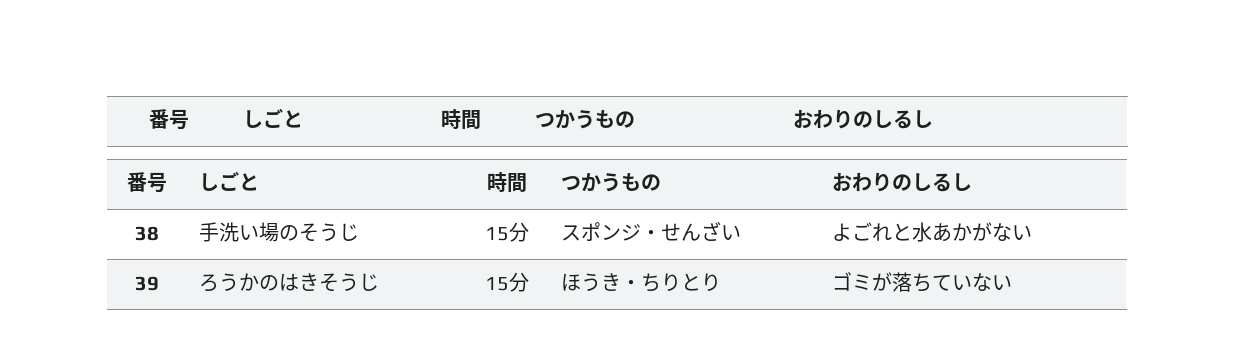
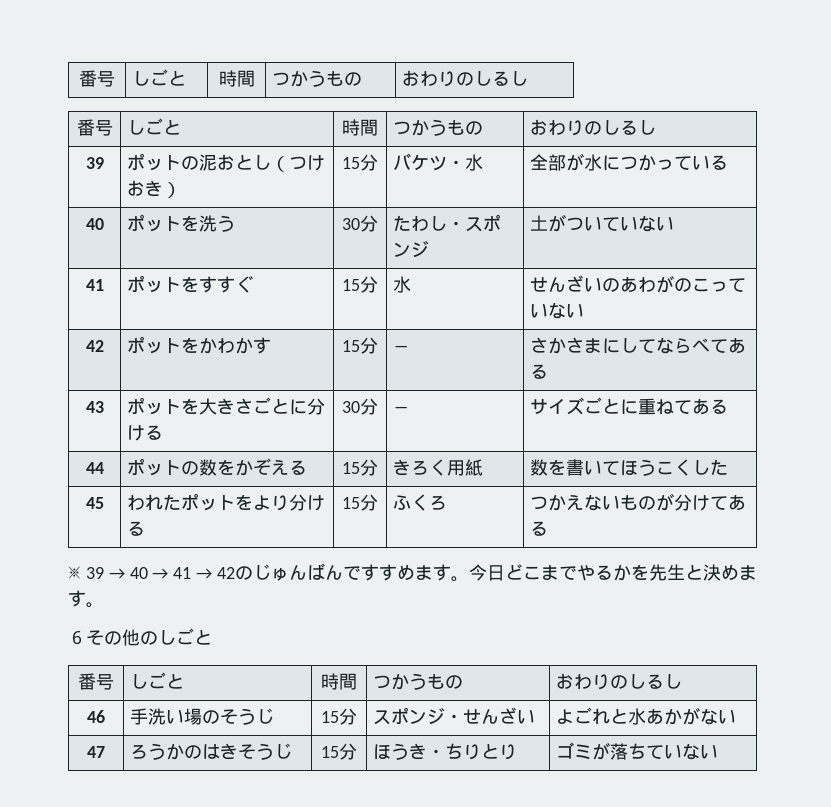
- 38 | 手洗い場のそうじ | 15分 | スポンジ・せんざい | よごれと水あかがない
+ 39 | ポットの泥おとし（つけおき） | 15分 | バケツ・水 | 全部が水につかっている
+ 40 | ポットを洗う | 30分 | たわし・スポンジ | 土がついていない
+ 41 | ポットをすすぐ | 15分 | 水 | せんざいのあわがのこっていない
+ 42 | ポットをかわかす | 15分 | ― | さかさまにしてならべてある
+ 43 | ポットを大きさごとに分ける | 30分 | ― | サイズごとに重ねてある
+ 44 | ポットの数をかぞえる | 15分 | きろく用紙 | 数を書いてほうこくした
+ 45 | われたポットをより分ける | 15分 | ふくろ | つかえないものが分けてある
+ ※ 39 → 40 → 41 → 42のじゅんばんですすめます。今日どこまでやるかを先生と決めます。
+ ６その他のしごと
+ 番号 | しごと | 時間 | つかうもの | おわりのしるし
+ 46 | 手洗い場のそうじ | 15分 | スポンジ・せんざい | よごれと水あかがない
- 39 | ろうかのはきそうじ | 15分 | ほうき・ちりとり | ゴミが落ちていない
+ 47 | ろうかのはきそうじ | 15分 | ほうき・ちりとり | ゴミが落ちていない

